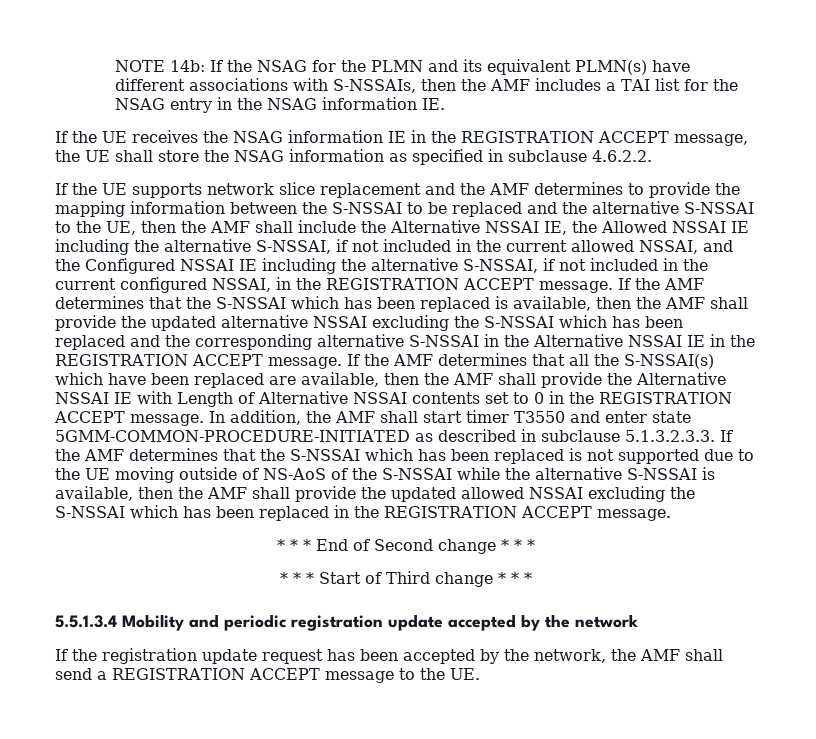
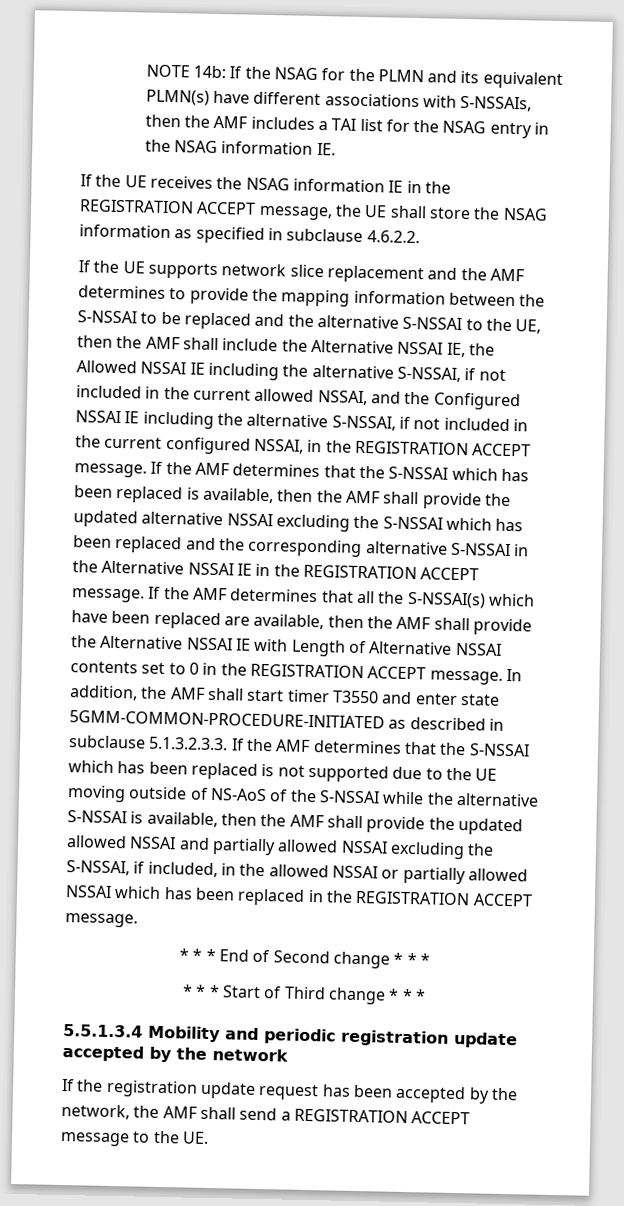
- In addition, the AMF shall start timer T3550 and enter state 5GMM-COMMON-PROCEDURE-INITIATED as described in subclause 5.1.3.2.3.3. If the AMF determines that the S-NSSAI which has been replaced is not supported due to the UE moving outside of NS-AoS of the S-NSSAI while the alternative S-NSSAI is available, then the AMF shall provide the updated allowed NSSAI excluding the S-NSSAI which has been replaced in the REGISTRATION ACCEPT message.
+ In addition, the AMF shall start timer T3550 and enter state 5GMM-COMMON-PROCEDURE-INITIATED as described in subclause 5.1.3.2.3.3. If the AMF determines that the S-NSSAI which has been replaced is not supported due to the UE moving outside of NS-AoS of the S-NSSAI while the alternative S-NSSAI is available, then the AMF shall provide the updated allowed NSSAI and partially allowed NSSAI excluding the S-NSSAI, if included, in the allowed NSSAI or partially allowed NSSAI which has been replaced in the REGISTRATION ACCEPT message.

